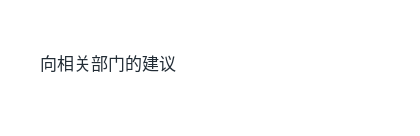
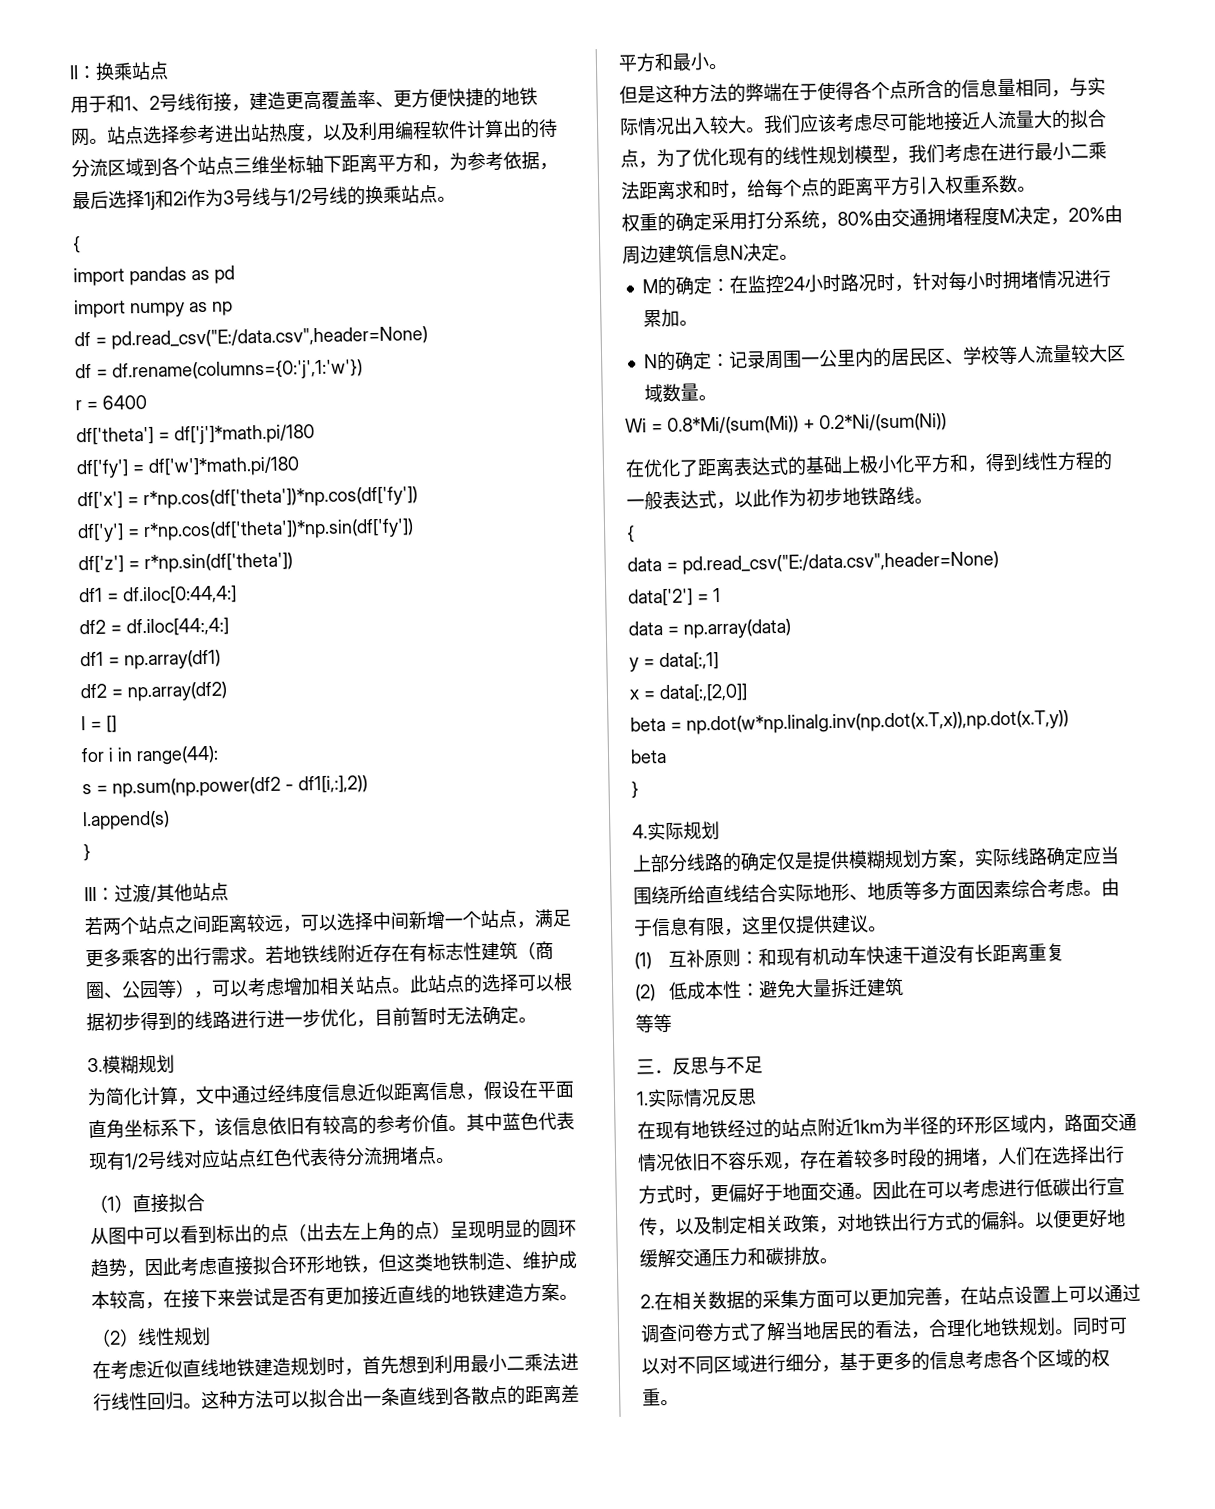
- 向相关部门的建议
+ II：换乘站点
+ 用于和1、2号线衔接，建造更高覆盖率、更方便快捷的地铁网。站点选择参考进出站热度，以及利用编程软件计算出的待分流区域到各个站点三维坐标轴下距离平方和，为参考依据，最后选择1j和2i作为3号线与1/2号线的换乘站点。
+ {
+ import pandas as pd
+ import numpy as np
+ df = pd.read_csv("E:/data.csv",header=None)
+ df = df.rename(columns={0:'j',1:'w'})
+ r = 6400
+ df['theta'] = df['j']*math.pi/180
+ df['fy'] = df['w']*math.pi/180
+ df['x'] = r*np.cos(df['theta'])*np.cos(df['fy'])
+ df['y'] = r*np.cos(df['theta'])*np.sin(df['fy'])
+ df['z'] = r*np.sin(df['theta'])
+ df1 = df.iloc[0:44,4:]
+ df2 = df.iloc[44:,4:]
+ df1 = np.array(df1)
+ df2 = np.array(df2)
+ l = []
+ for i in range(44):
+ s = np.sum(np.power(df2 - df1[i,:],2))
+ l.append(s)
+ }
+ III：过渡/其他站点
+ 若两个站点之间距离较远，可以选择中间新增一个站点，满足更多乘客的出行需求。若地铁线附近存在有标志性建筑（商圈、公园等），可以考虑增加相关站点。此站点的选择可以根据初步得到的线路进行进一步优化，目前暂时无法确定。
+ 3.模糊规划
+ 为简化计算，文中通过经纬度信息近似距离信息，假设在平面直角坐标系下，该信息依旧有较高的参考价值。其中蓝色代表现有1/2号线对应站点红色代表待分流拥堵点。
+ （1）直接拟合
+ 从图中可以看到标出的点（出去左上角的点）呈现明显的圆环趋势，因此考虑直接拟合环形地铁，但这类地铁制造、维护成本较高，在接下来尝试是否有更加接近直线的地铁建造方案。
+ （2）线性规划
+ 在考虑近似直线地铁建造规划时，首先想到利用最小二乘法进行线性回归。这种方法可以拟合出一条直线到各散点的距离差平方和最小。
+ 但是这种方法的弊端在于使得各个点所含的信息量相同，与实际情况出入较大。我们应该考虑尽可能地接近人流量大的拟合点，为了优化现有的线性规划模型，我们考虑在进行最小二乘法距离求和时，给每个点的距离平方引入权重系数。
+ 权重的确定采用打分系统，80%由交通拥堵程度M决定，20%由周边建筑信息N决定。
+ M的确定：在监控24小时路况时，针对每小时拥堵情况进行累加。
+ N的确定：记录周围一公里内的居民区、学校等人流量较大区域数量。
+ Wi = 0.8*Mi/(sum(Mi)) + 0.2*Ni/(sum(Ni))
+ 在优化了距离表达式的基础上极小化平方和，得到线性方程的一般表达式，以此作为初步地铁路线。
+ {
+ data = pd.read_csv("E:/data.csv",header=None)
+ data['2'] = 1
+ data = np.array(data)
+ y = data[:,1]
+ x = data[:,[2,0]]
+ beta = np.dot(w*np.linalg.inv(np.dot(x.T,x)),np.dot(x.T,y))
+ beta
+ }
+ 4.实际规划
+ 上部分线路的确定仅是提供模糊规划方案，实际线路确定应当围绕所给直线结合实际地形、地质等多方面因素综合考虑。由于信息有限，这里仅提供建议。
+ (1)互补原则：和现有机动车快速干道没有长距离重复
+ (2)低成本性：避免大量拆迁建筑
+ 等等
+ 三．反思与不足
+ 1.实际情况反思
+ 在现有地铁经过的站点附近1km为半径的环形区域内，路面交通情况依旧不容乐观，存在着较多时段的拥堵，人们在选择出行方式时，更偏好于地面交通。因此在可以考虑进行低碳出行宣传，以及制定相关政策，对地铁出行方式的偏斜。以便更好地缓解交通压力和碳排放。
+ 2.在相关数据的采集方面可以更加完善，在站点设置上可以通过调查问卷方式了解当地居民的看法，合理化地铁规划。同时可以对不同区域进行细分，基于更多的信息考虑各个区域的权重。

